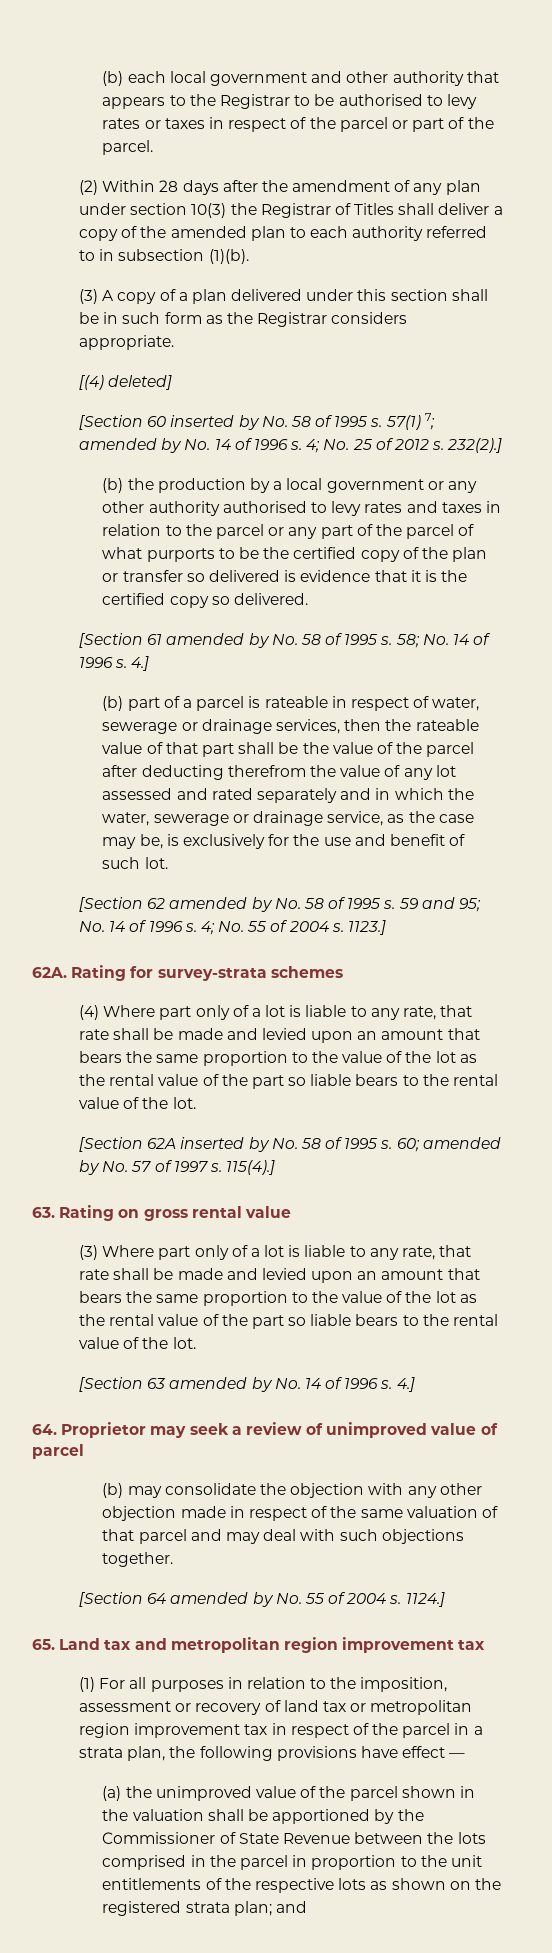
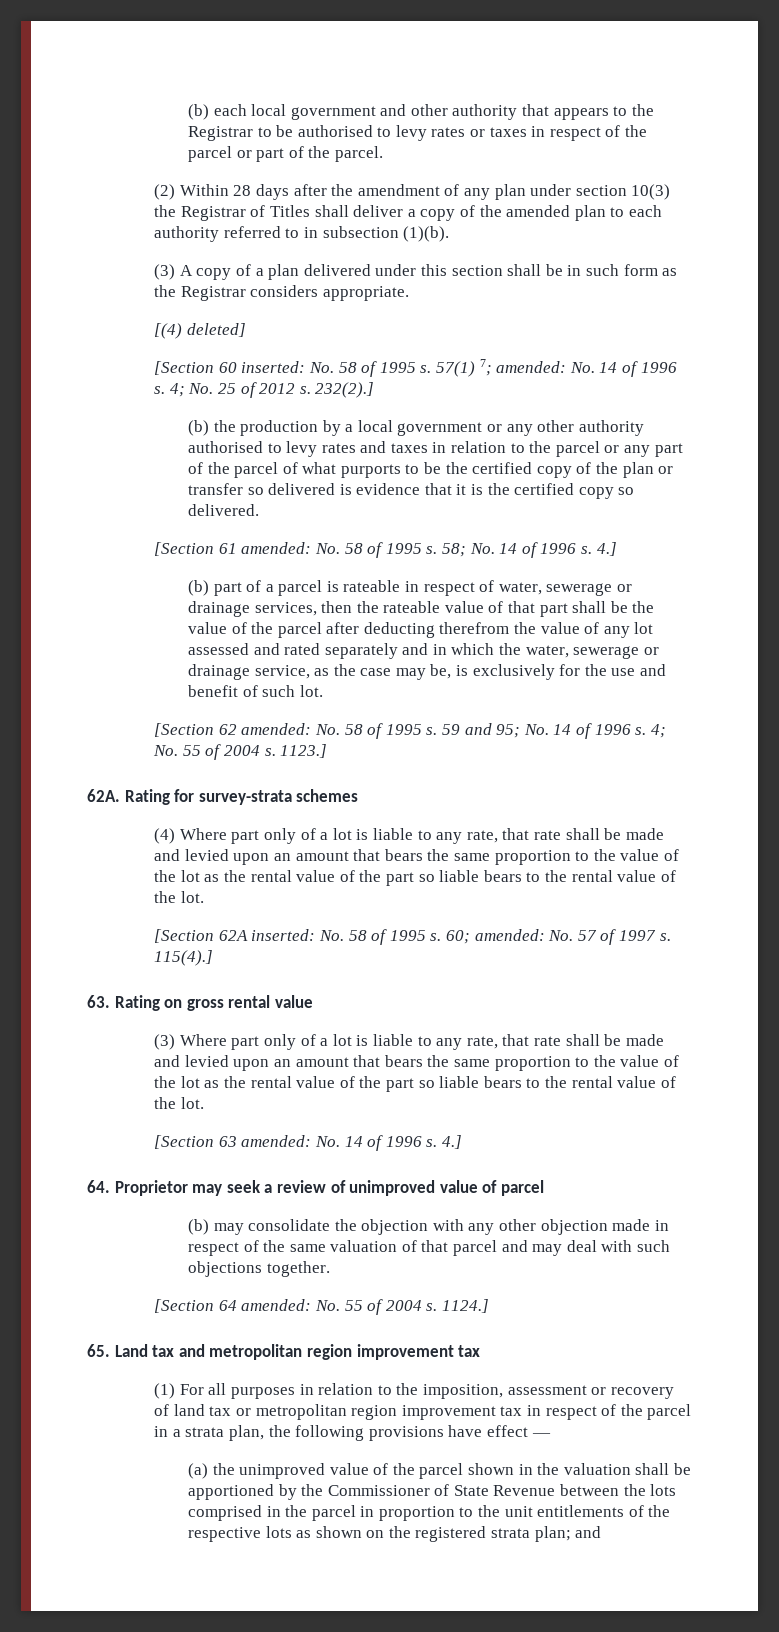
- [Section 60 inserted by No. 58 of 1995 s.
+ [Section 60 inserted: No. 58 of 1995 s.
- 57(1) 7; amended by No. 14 of 1996 s.
+ 57(1) 7; amended: No. 14 of 1996 s.
- [Section 61 amended by No. 58 of 1995 s.
+ [Section 61 amended: No. 58 of 1995 s.
- [Section 62 amended by No. 58 of 1995 s.
+ [Section 62 amended: No. 58 of 1995 s.
- [Section 62A inserted by No. 58 of 1995 s.
+ [Section 62A inserted: No. 58 of 1995 s.
- 60; amended by No. 57 of 1997 s.
+ 60; amended: No. 57 of 1997 s.
- [Section 63 amended by No. 14 of 1996 s.
+ [Section 63 amended: No. 14 of 1996 s.
- [Section 64 amended by No. 55 of 2004 s.
+ [Section 64 amended: No. 55 of 2004 s.

